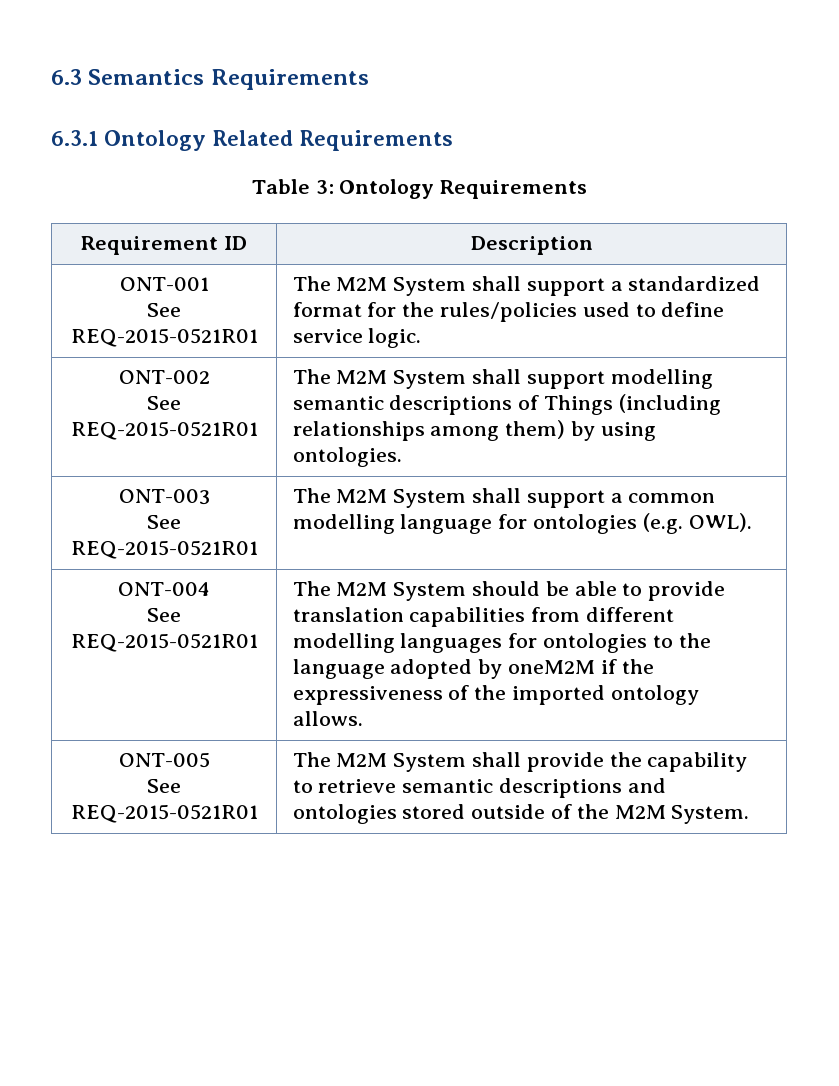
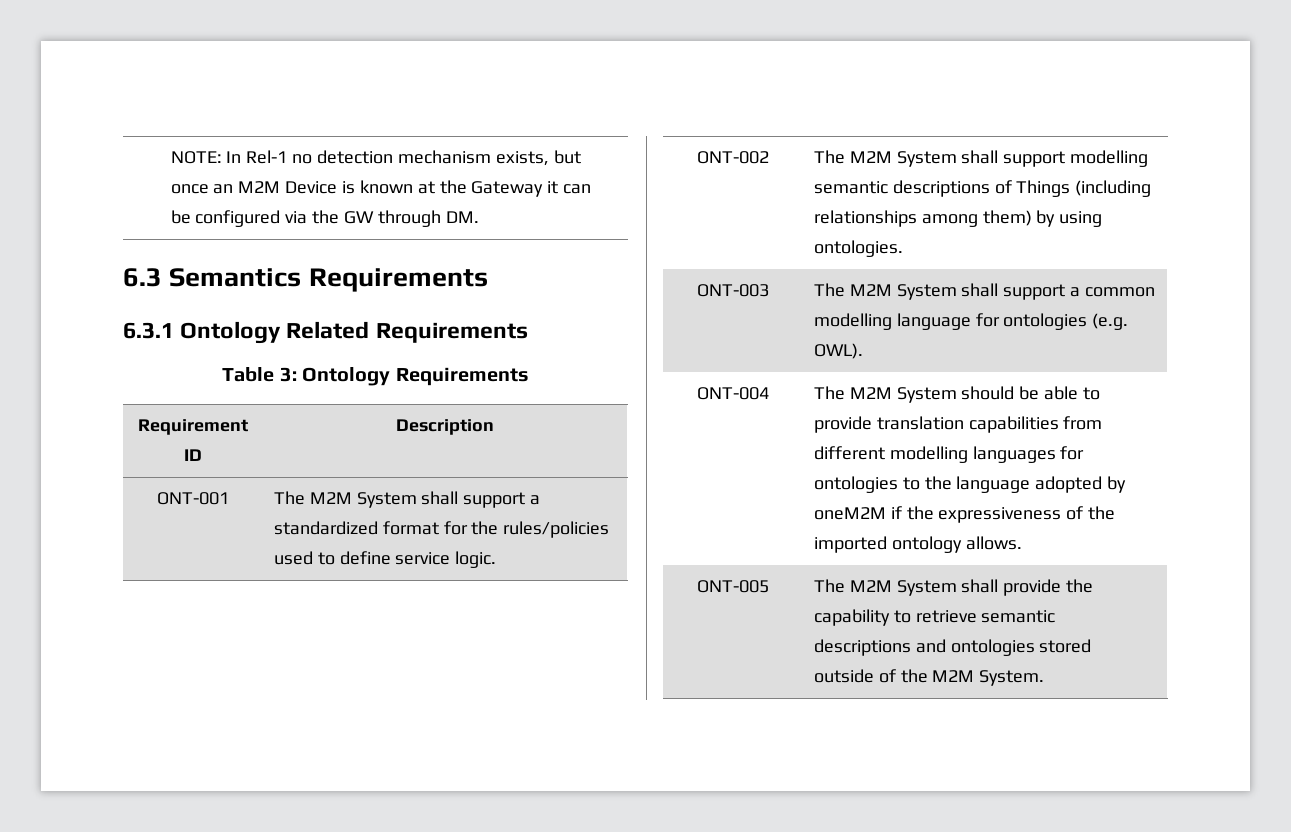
+ NOTE: In Rel-1 no detection mechanism exists, but once an M2M Device is known at the Gateway it can be configured via the GW through DM.
- ONT-001
- See REQ-2015-0521R01 | The M2M System shall support a standardized format for the rules/policies used to define service logic.
+ ONT-001 | The M2M System shall support a standardized format for the rules/policies used to define service logic.
- ONT-002
- See REQ-2015-0521R01 | The M2M System shall support modelling semantic descriptions of Things (including relationships among them) by using ontologies.
+ ONT-002 | The M2M System shall support modelling semantic descriptions of Things (including relationships among them) by using ontologies.
- ONT-003
- See REQ-2015-0521R01 | The M2M System shall support a common modelling language for ontologies (e.g. OWL).
+ ONT-003 | The M2M System shall support a common modelling language for ontologies (e.g. OWL).
- ONT-004
- See REQ-2015-0521R01 | The M2M System should be able to provide translation capabilities from different modelling languages for ontologies to the language adopted by oneM2M if the expressiveness of the imported ontology allows.
+ ONT-004 | The M2M System should be able to provide translation capabilities from different modelling languages for ontologies to the language adopted by oneM2M if the expressiveness of the imported ontology allows.
- ONT-005
- See REQ-2015-0521R01 | The M2M System shall provide the capability to retrieve semantic descriptions and ontologies stored outside of the M2M System.
+ ONT-005 | The M2M System shall provide the capability to retrieve semantic descriptions and ontologies stored outside of the M2M System.

